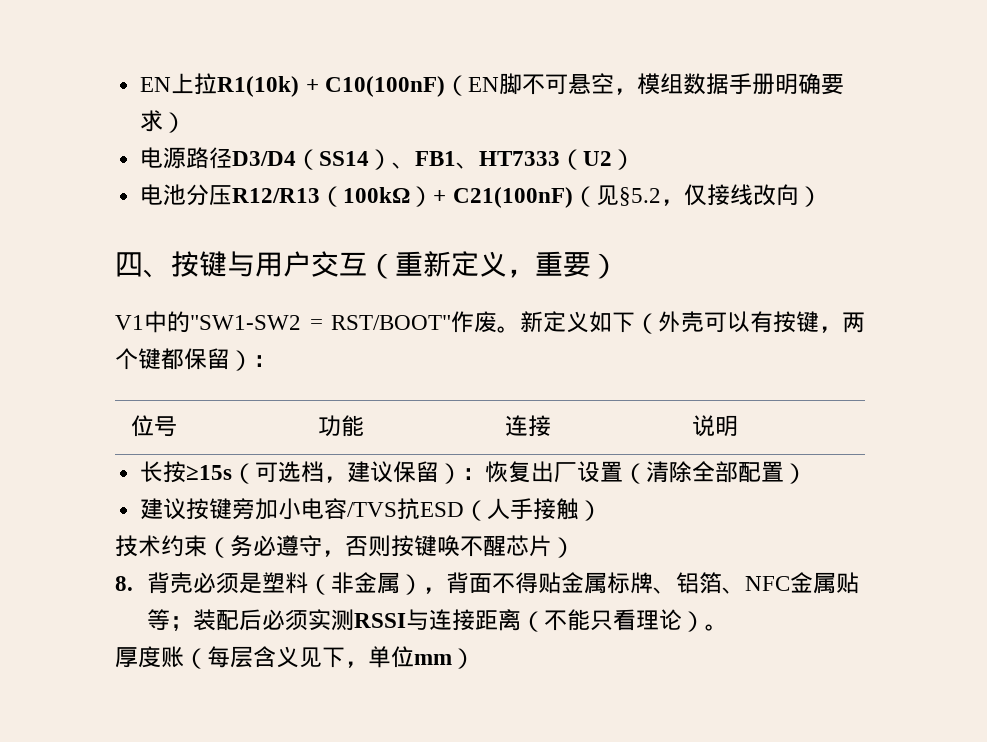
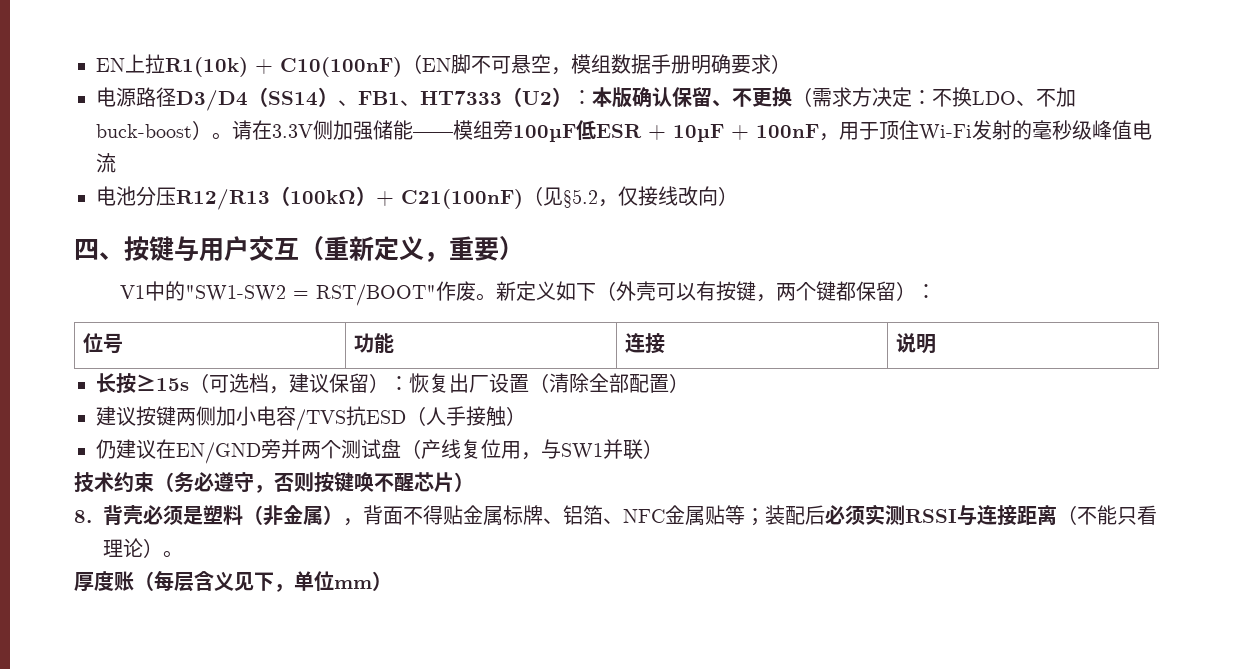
- 电源路径D3/D4（SS14）、FB1、HT7333（U2）
+ 电源路径D3/D4（SS14）、FB1、HT7333（U2）：本版确认保留、不更换（需求方决定：不换LDO、不加buck-boost）。请在3.3V侧加强储能——模组旁100µF低ESR + 10µF + 100nF，用于顶住Wi-Fi发射的毫秒级峰值电流
- 建议按键旁加小电容/TVS抗ESD（人手接触）
+ 建议按键两侧加小电容/TVS抗ESD（人手接触）
+ 仍建议在EN/GND旁并两个测试盘（产线复位用，与SW1并联）

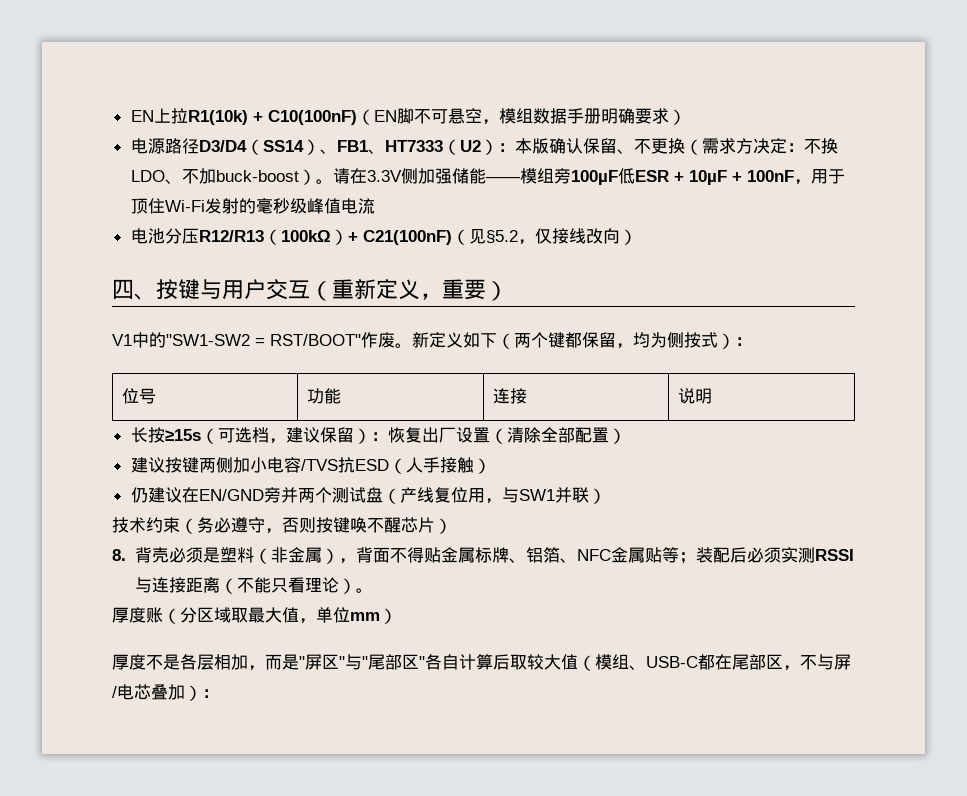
- 新定义如下（外壳可以有按键，两个键都保留）：
+ 新定义如下（两个键都保留，均为侧按式）：
- 厚度账（每层含义见下，单位mm）
+ 厚度账（分区域取最大值，单位mm）
+ 厚度不是各层相加，而是"屏区"与"尾部区"各自计算后取较大值（模组、USB-C都在尾部区，不与屏/电芯叠加）：

